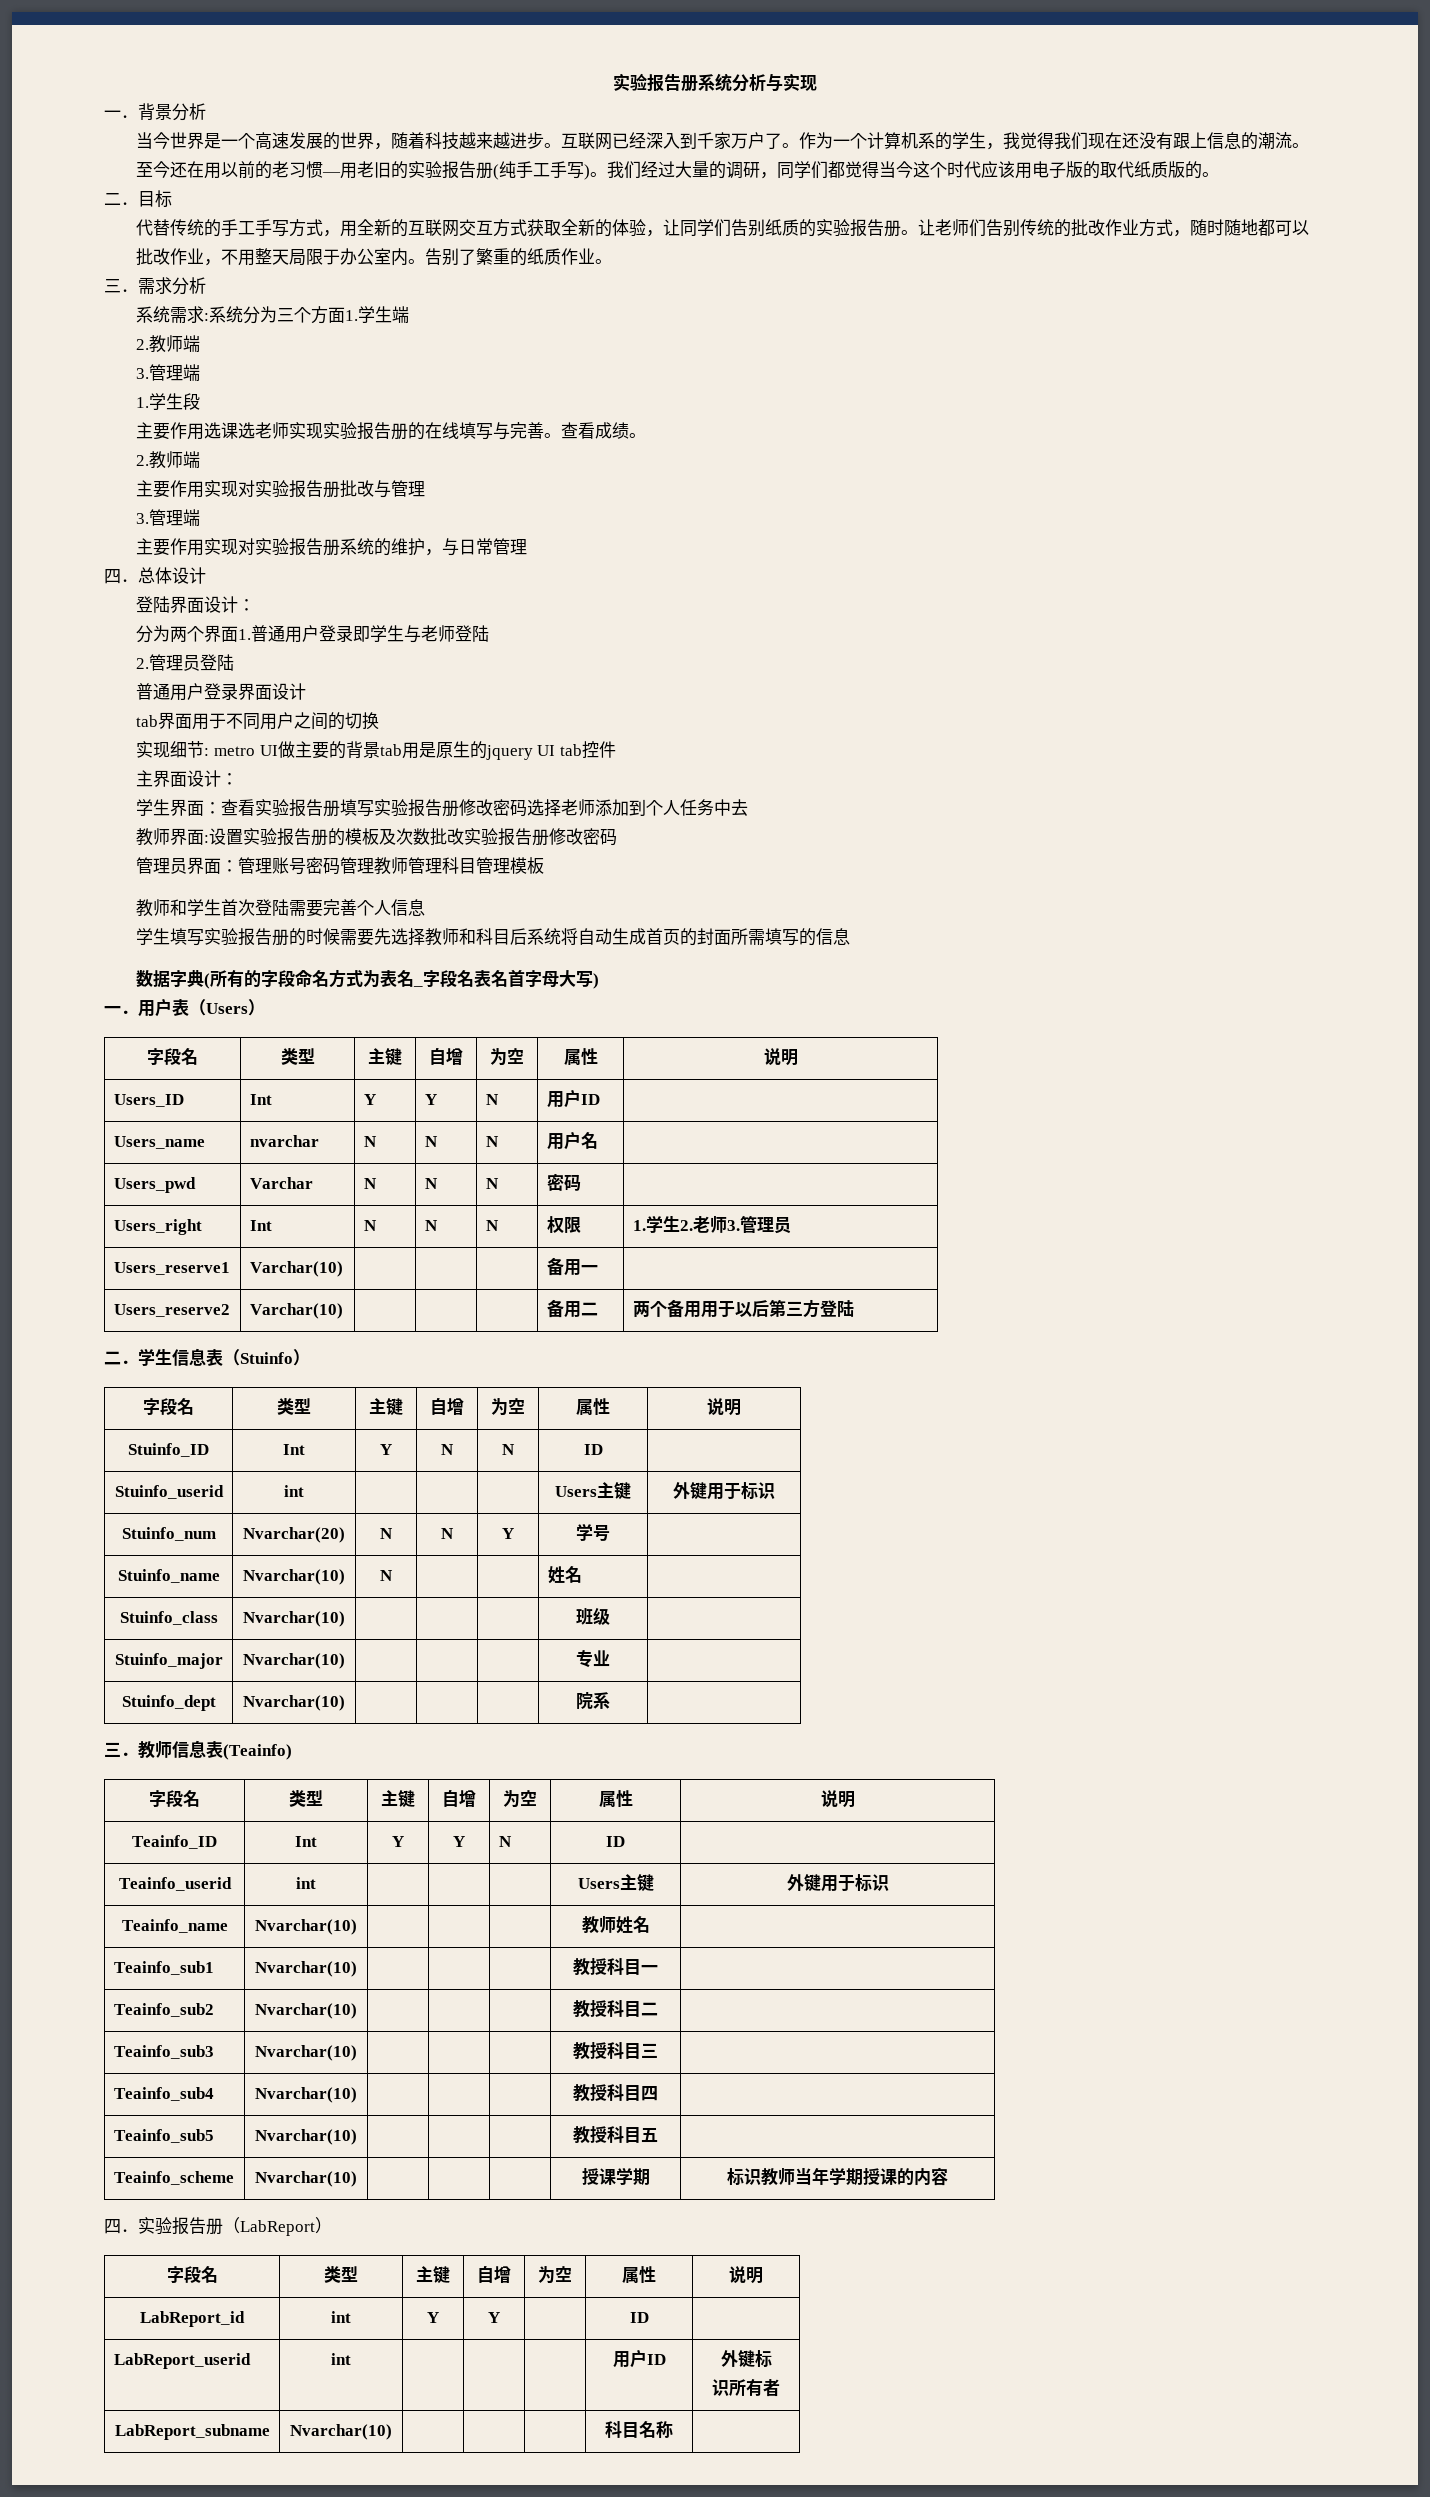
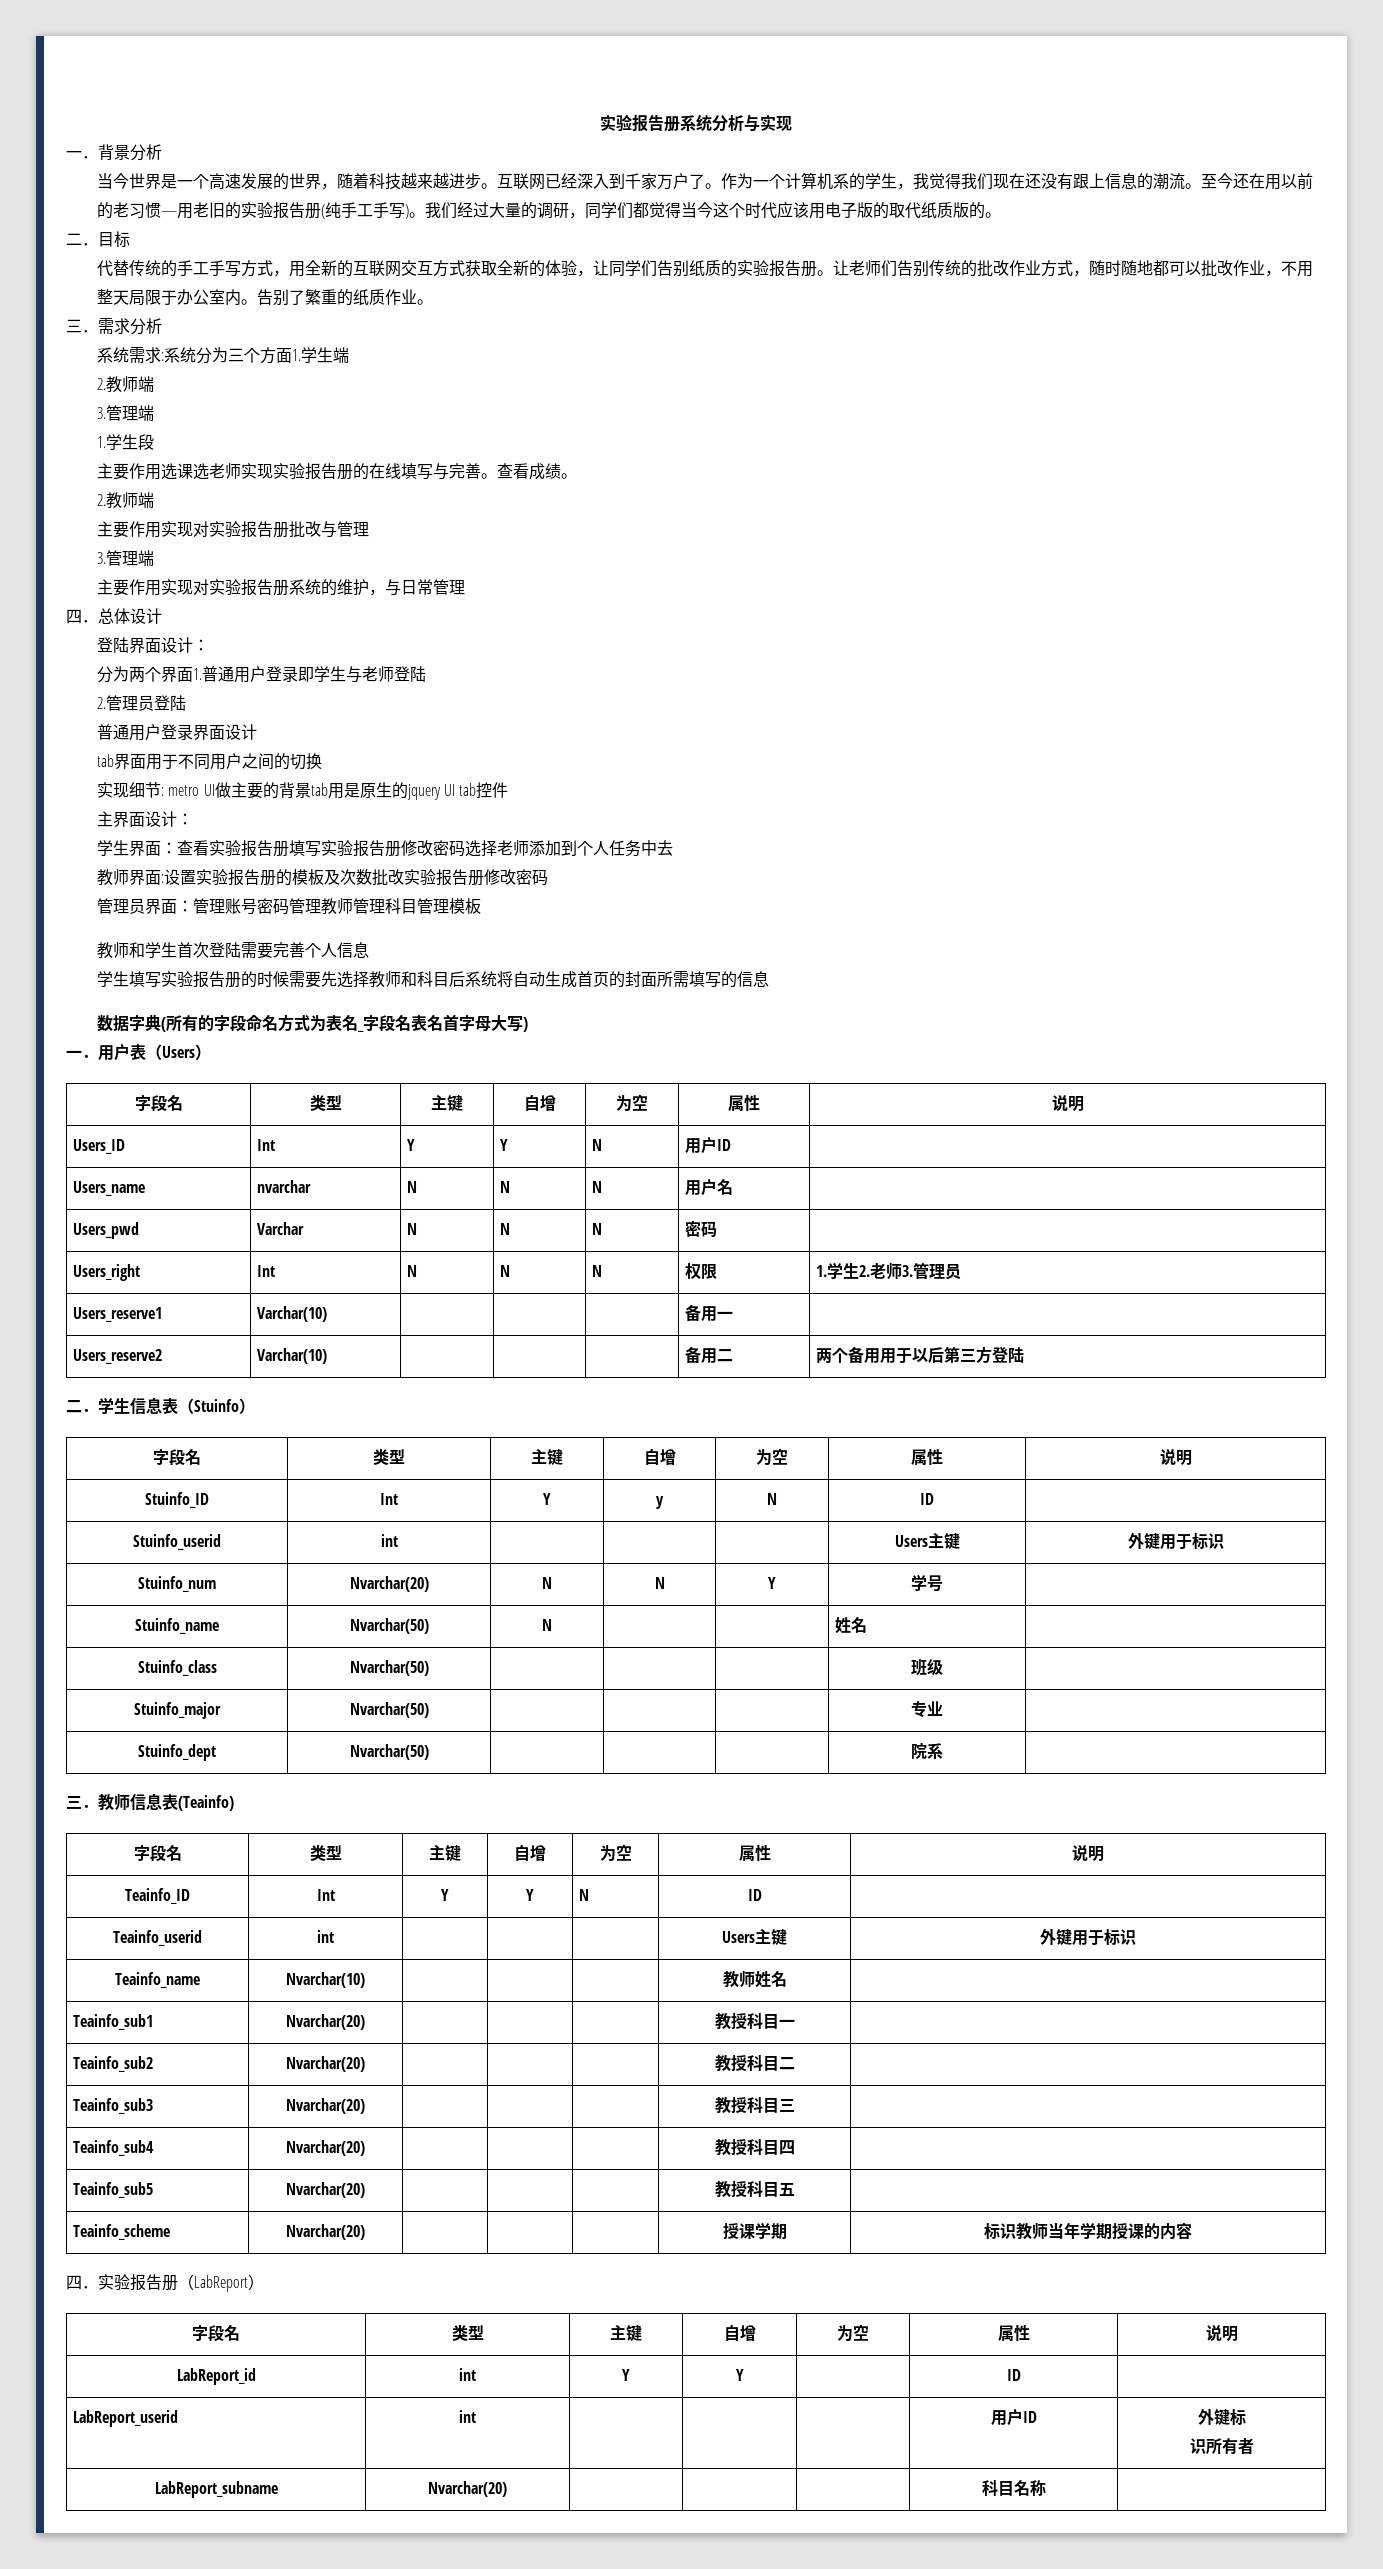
- Stuinfo_ID | Int | Y | N | N | ID |
+ Stuinfo_ID | Int | Y | y | N | ID |
- Stuinfo_name | Nvarchar(10) | N | | | 姓名 |
+ Stuinfo_name | Nvarchar(50) | N | | | 姓名 |
- Stuinfo_class | Nvarchar(10) | | | | 班级 |
+ Stuinfo_class | Nvarchar(50) | | | | 班级 |
- Stuinfo_major | Nvarchar(10) | | | | 专业 |
+ Stuinfo_major | Nvarchar(50) | | | | 专业 |
- Stuinfo_dept | Nvarchar(10) | | | | 院系 |
+ Stuinfo_dept | Nvarchar(50) | | | | 院系 |
- Teainfo_sub1 | Nvarchar(10) | | | | 教授科目一 |
+ Teainfo_sub1 | Nvarchar(20) | | | | 教授科目一 |
- Teainfo_sub2 | Nvarchar(10) | | | | 教授科目二 |
+ Teainfo_sub2 | Nvarchar(20) | | | | 教授科目二 |
- Teainfo_sub3 | Nvarchar(10) | | | | 教授科目三 |
+ Teainfo_sub3 | Nvarchar(20) | | | | 教授科目三 |
- Teainfo_sub4 | Nvarchar(10) | | | | 教授科目四 |
+ Teainfo_sub4 | Nvarchar(20) | | | | 教授科目四 |
- Teainfo_sub5 | Nvarchar(10) | | | | 教授科目五 |
+ Teainfo_sub5 | Nvarchar(20) | | | | 教授科目五 |
- Teainfo_scheme | Nvarchar(10) | | | | 授课学期 | 标识教师当年学期授课的内容
+ Teainfo_scheme | Nvarchar(20) | | | | 授课学期 | 标识教师当年学期授课的内容
- LabReport_subname | Nvarchar(10) | | | | 科目名称 |
+ LabReport_subname | Nvarchar(20) | | | | 科目名称 |

